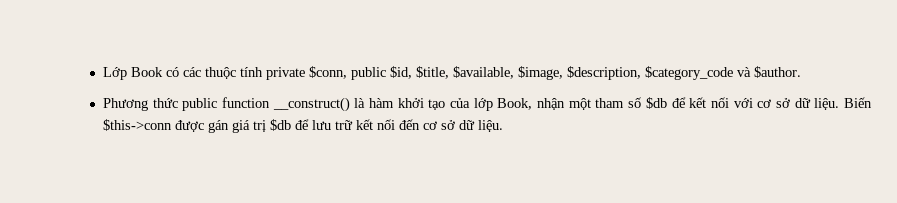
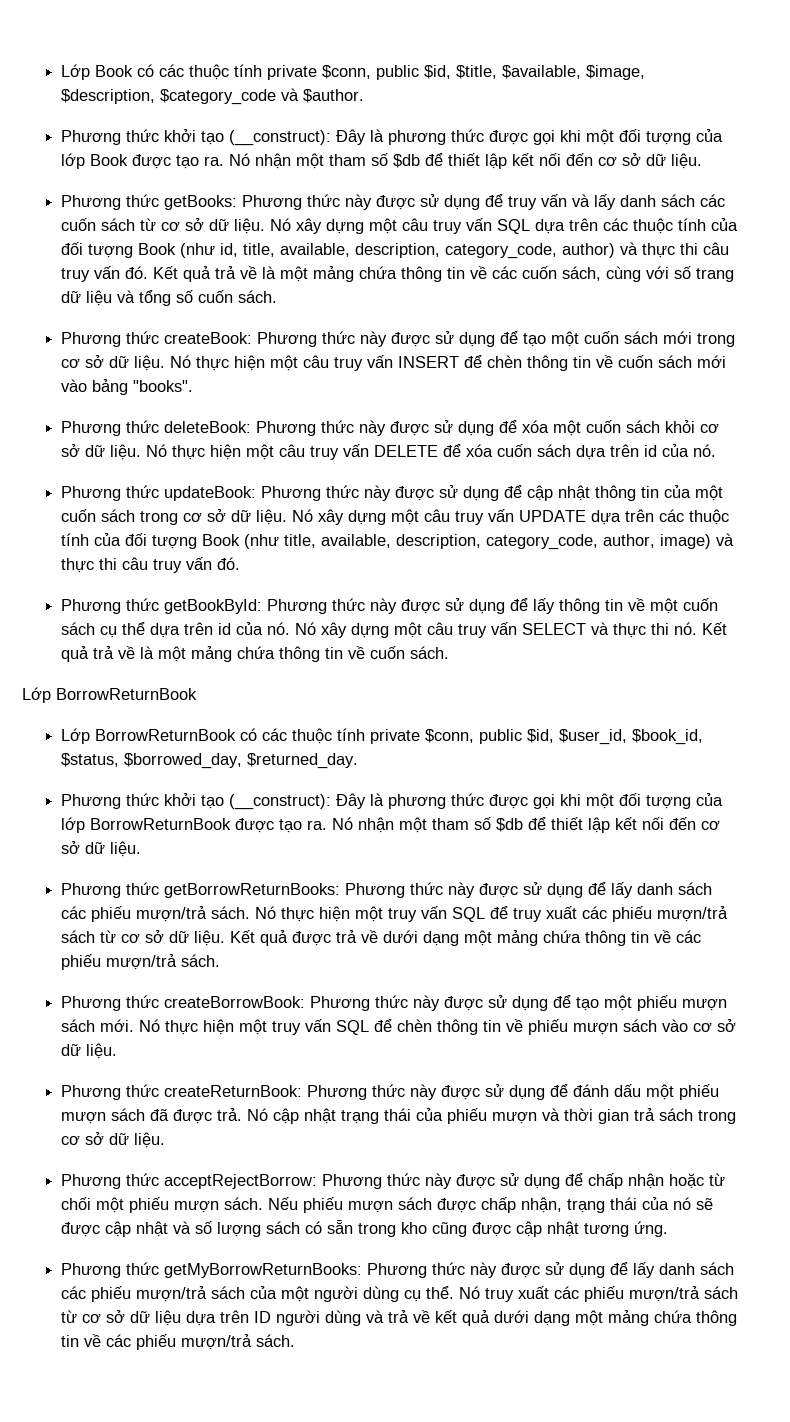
- Phương thức public function __construct() là hàm khởi tạo của lớp Book, nhận một tham số $db để kết nối với cơ sở dữ liệu. Biến $this->conn được gán giá trị $db để lưu trữ kết nối đến cơ sở dữ liệu.
+ Phương thức khởi tạo (__construct): Đây là phương thức được gọi khi một đối tượng của lớp Book được tạo ra. Nó nhận một tham số $db để thiết lập kết nối đến cơ sở dữ liệu.
+ Phương thức getBooks: Phương thức này được sử dụng để truy vấn và lấy danh sách các cuốn sách từ cơ sở dữ liệu. Nó xây dựng một câu truy vấn SQL dựa trên các thuộc tính của đối tượng Book (như id, title, available, description, category_code, author) và thực thi câu truy vấn đó. Kết quả trả về là một mảng chứa thông tin về các cuốn sách, cùng với số trang dữ liệu và tổng số cuốn sách.
+ Phương thức createBook: Phương thức này được sử dụng để tạo một cuốn sách mới trong cơ sở dữ liệu. Nó thực hiện một câu truy vấn INSERT để chèn thông tin về cuốn sách mới vào bảng "books".
+ Phương thức deleteBook: Phương thức này được sử dụng để xóa một cuốn sách khỏi cơ sở dữ liệu. Nó thực hiện một câu truy vấn DELETE để xóa cuốn sách dựa trên id của nó.
+ Phương thức updateBook: Phương thức này được sử dụng để cập nhật thông tin của một cuốn sách trong cơ sở dữ liệu. Nó xây dựng một câu truy vấn UPDATE dựa trên các thuộc tính của đối tượng Book (như title, available, description, category_code, author, image) và thực thi câu truy vấn đó.
+ Phương thức getBookById: Phương thức này được sử dụng để lấy thông tin về một cuốn sách cụ thể dựa trên id của nó. Nó xây dựng một câu truy vấn SELECT và thực thi nó. Kết quả trả về là một mảng chứa thông tin về cuốn sách.
+ Lớp BorrowReturnBook
+ Lớp BorrowReturnBook có các thuộc tính private $conn, public $id, $user_id, $book_id, $status, $borrowed_day, $returned_day.
+ Phương thức khởi tạo (__construct): Đây là phương thức được gọi khi một đối tượng của lớp BorrowReturnBook được tạo ra. Nó nhận một tham số $db để thiết lập kết nối đến cơ sở dữ liệu.
+ Phương thức getBorrowReturnBooks: Phương thức này được sử dụng để lấy danh sách các phiếu mượn/trả sách. Nó thực hiện một truy vấn SQL để truy xuất các phiếu mượn/trả sách từ cơ sở dữ liệu. Kết quả được trả về dưới dạng một mảng chứa thông tin về các phiếu mượn/trả sách.
+ Phương thức createBorrowBook: Phương thức này được sử dụng để tạo một phiếu mượn sách mới. Nó thực hiện một truy vấn SQL để chèn thông tin về phiếu mượn sách vào cơ sở dữ liệu.
+ Phương thức createReturnBook: Phương thức này được sử dụng để đánh dấu một phiếu mượn sách đã được trả. Nó cập nhật trạng thái của phiếu mượn và thời gian trả sách trong cơ sở dữ liệu.
+ Phương thức acceptRejectBorrow: Phương thức này được sử dụng để chấp nhận hoặc từ chối một phiếu mượn sách. Nếu phiếu mượn sách được chấp nhận, trạng thái của nó sẽ được cập nhật và số lượng sách có sẵn trong kho cũng được cập nhật tương ứng.
+ Phương thức getMyBorrowReturnBooks: Phương thức này được sử dụng để lấy danh sách các phiếu mượn/trả sách của một người dùng cụ thể. Nó truy xuất các phiếu mượn/trả sách từ cơ sở dữ liệu dựa trên ID người dùng và trả về kết quả dưới dạng một mảng chứa thông tin về các phiếu mượn/trả sách.

